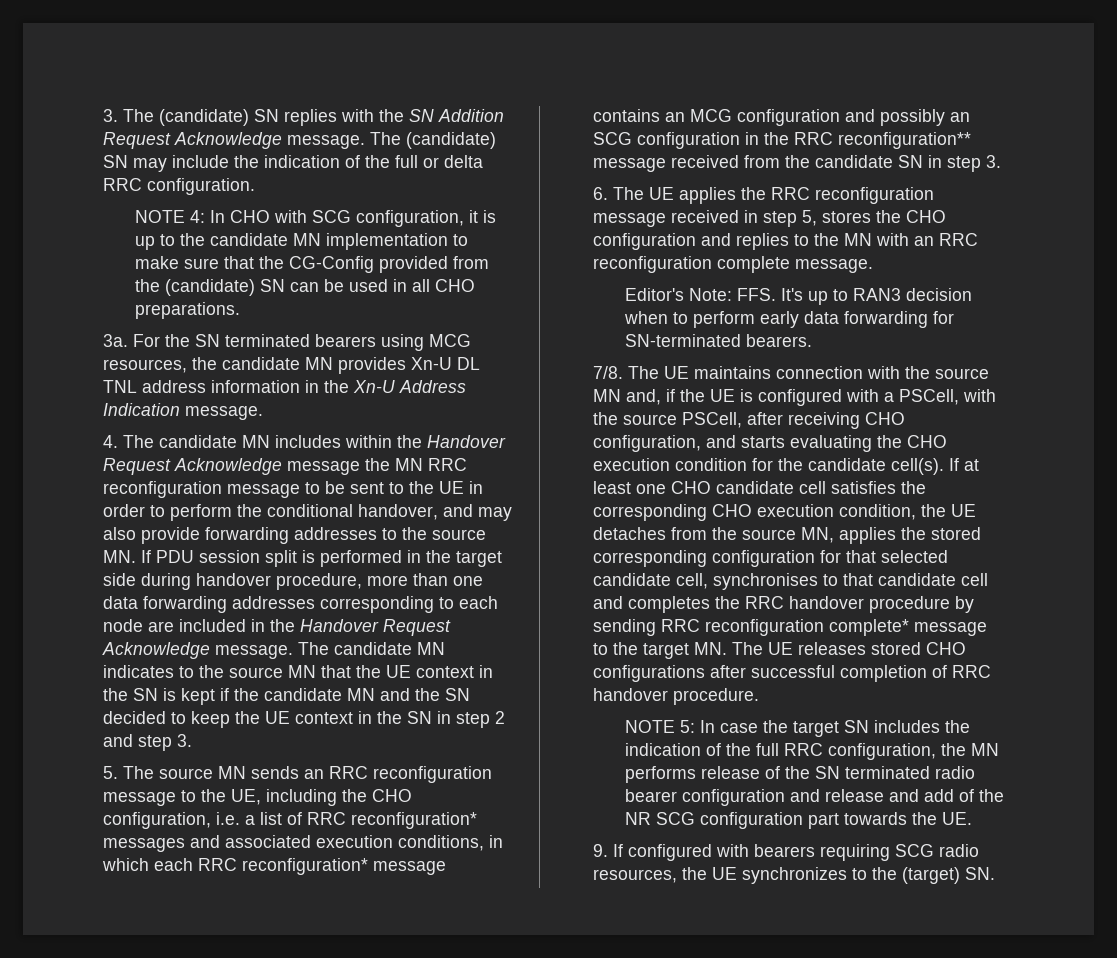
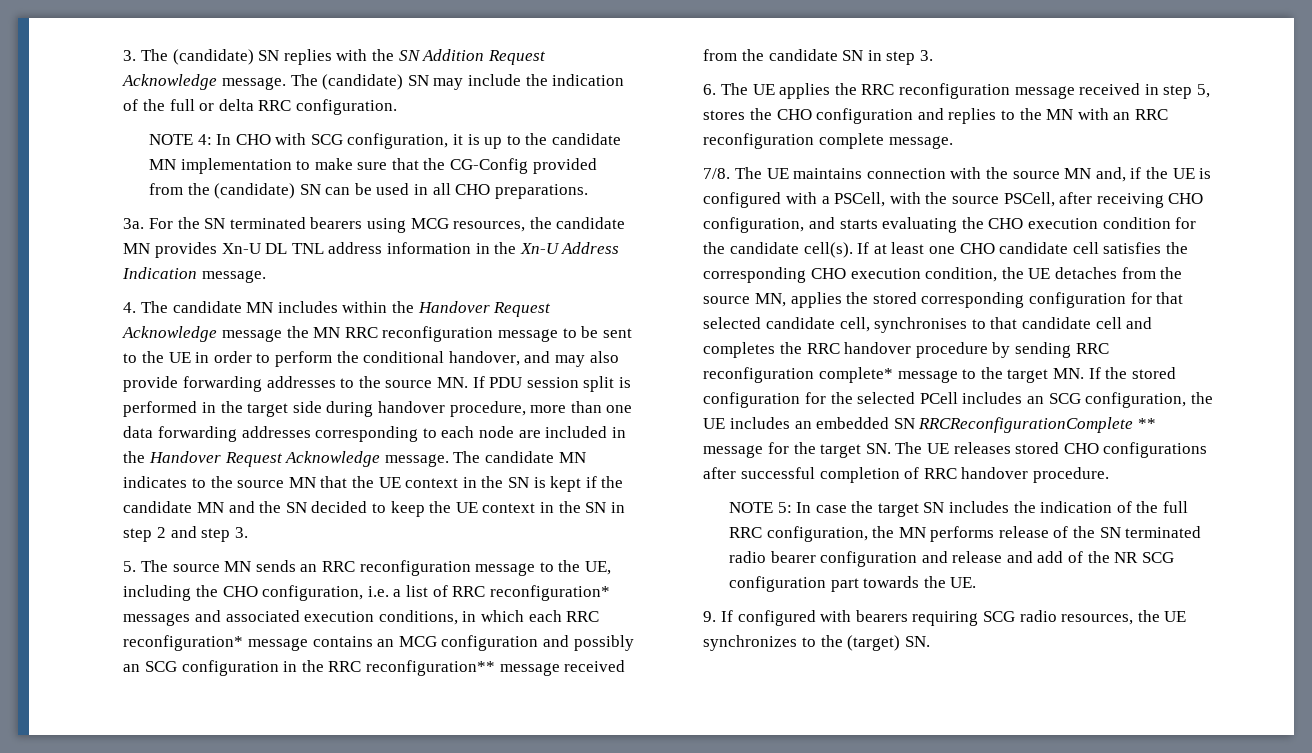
- Editor's Note: FFS. It's up to RAN3 decision when to perform early data forwarding for SN-terminated bearers.
- If at least one CHO candidate cell satisfies the corresponding CHO execution condition, the UE detaches from the source MN, applies the stored corresponding configuration for that selected candidate cell, synchronises to that candidate cell and completes the RRC handover procedure by sending RRC reconfiguration complete* message to the target MN. The UE releases stored CHO configurations after successful completion of RRC handover procedure.
+ If at least one CHO candidate cell satisfies the corresponding CHO execution condition, the UE detaches from the source MN, applies the stored corresponding configuration for that selected candidate cell, synchronises to that candidate cell and completes the RRC handover procedure by sending RRC reconfiguration complete* message to the target MN. If the stored configuration for the selected PCell includes an SCG configuration, the UE includes an embedded SN RRCReconfigurationComplete ** message for the target SN. The UE releases stored CHO configurations after successful completion of RRC handover procedure.

